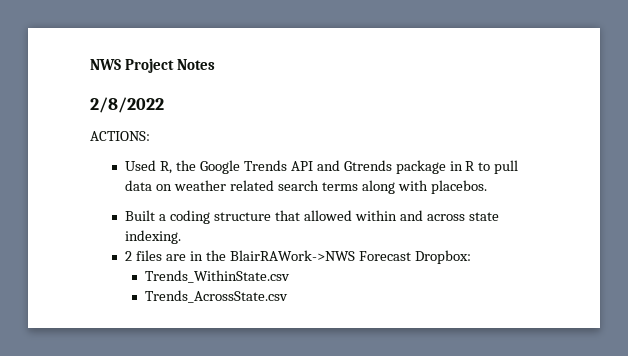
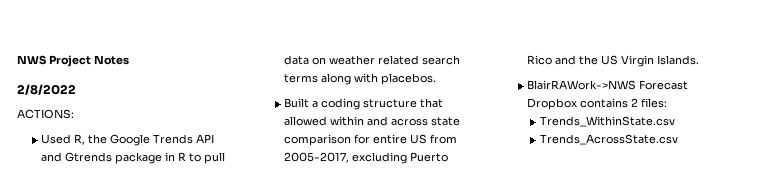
- Built a coding structure that allowed within and across state indexing.
- 2 files are in the BlairRAWork->NWS Forecast Dropbox:
+ Built a coding structure that allowed within and across state comparison for entire US from 2005-2017, excluding Puerto Rico and the US Virgin Islands.
+ BlairRAWork->NWS Forecast Dropbox contains 2 files:

